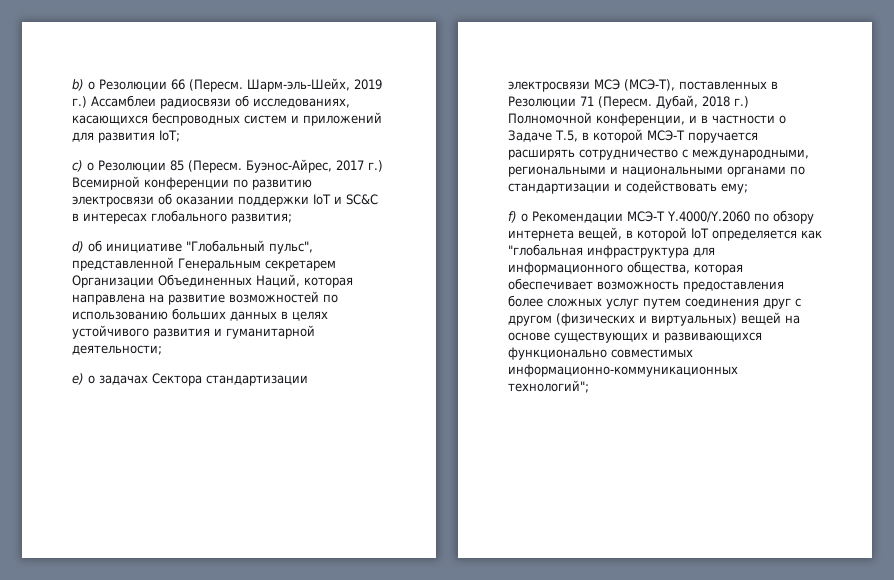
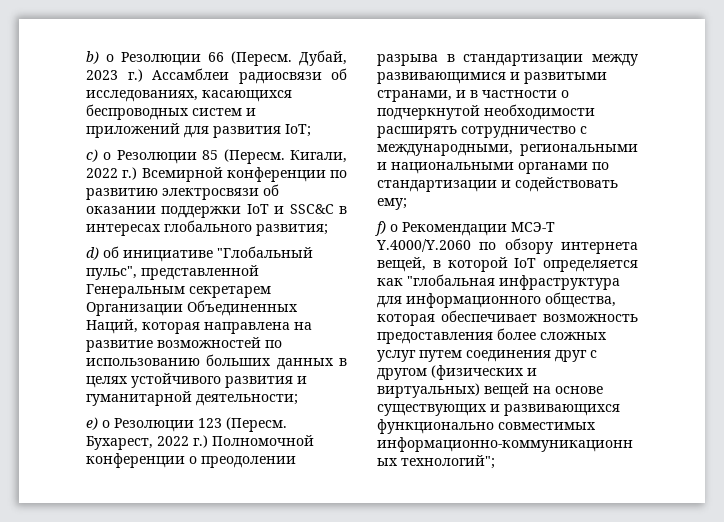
- Шарм-эль-Шейх, 2019 г.) Ассамблеи радиосвязи об исследованиях, касающихся беспроводных систем и приложений для развития IoT;
+ Дубай, 2023 г.) Ассамблеи радиосвязи об исследованиях, касающихся беспроводных систем и приложений для развития IoT;
- Буэнос-Айрес, 2017 г.) Всемирной конференции по развитию электросвязи об оказании поддержки IoT и SC&C в интересах глобального развития;
+ Кигали, 2022 г.) Всемирной конференции по развитию электросвязи об оказании поддержки IoT и SSC&C в интересах глобального развития;
- e) о задачах Сектора стандартизации электросвязи МСЭ (МСЭ-Т), поставленных в Резолюции 71 (Пересм. Дубай, 2018 г.) Полномочной конференции, и в частности о Задаче T.5, в которой МСЭ-Т поручается расширять сотрудничество с международными, региональными и национальными органами по стандартизации и содействовать ему;
+ e) о Резолюции 123 (Пересм. Бухарест, 2022 г.) Полномочной конференции о преодолении разрыва в стандартизации между развивающимися и развитыми странами, и в частности о подчеркнутой необходимости расширять сотрудничество с международными, региональными и национальными органами по стандартизации и содействовать ему;

